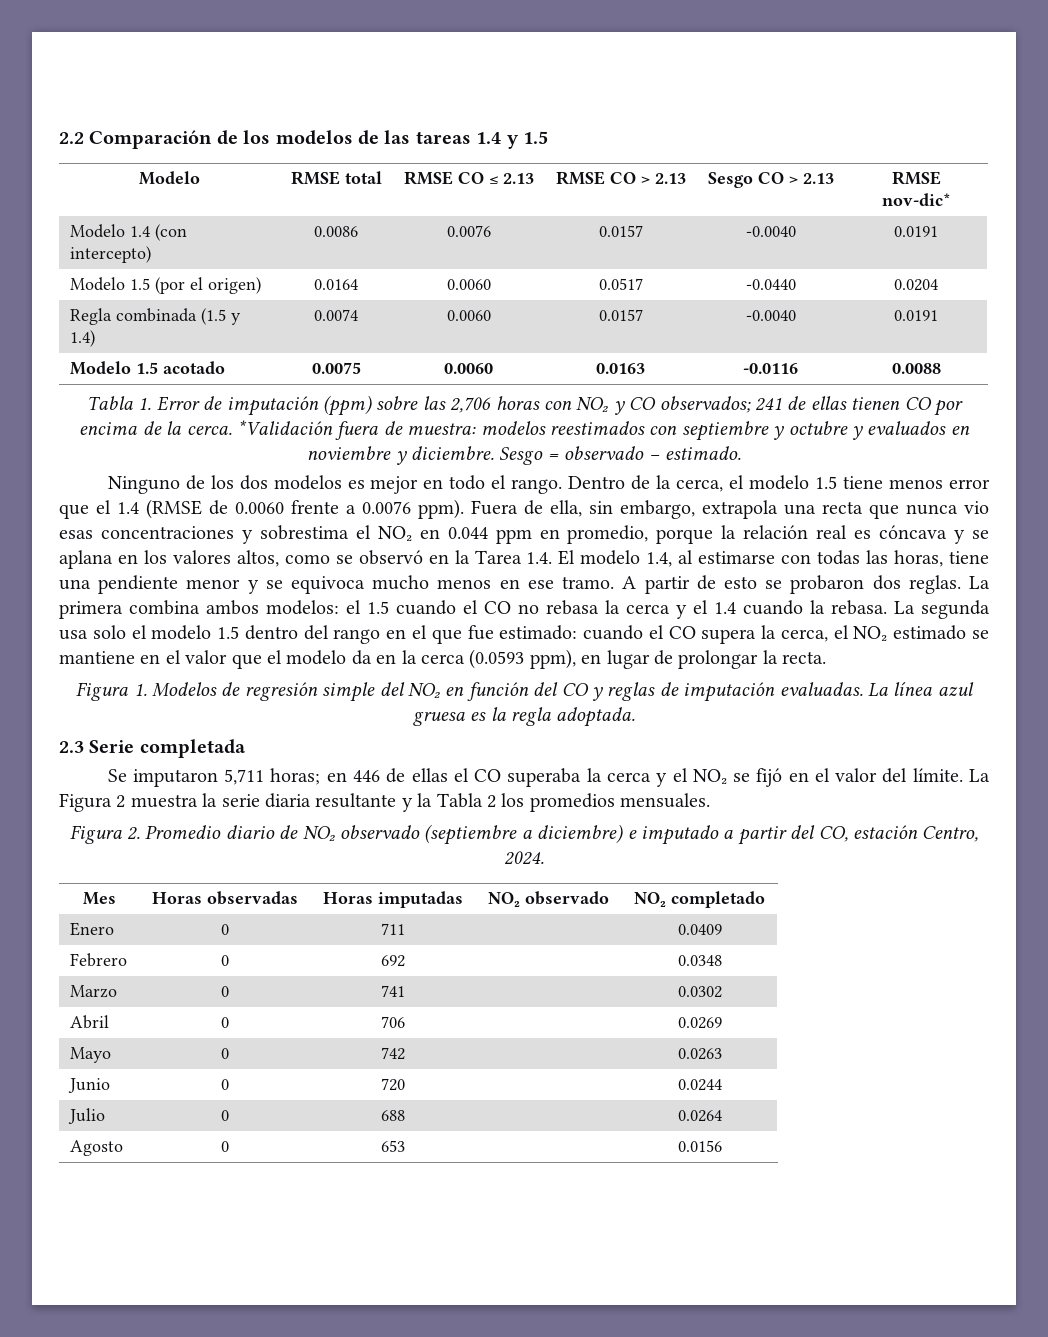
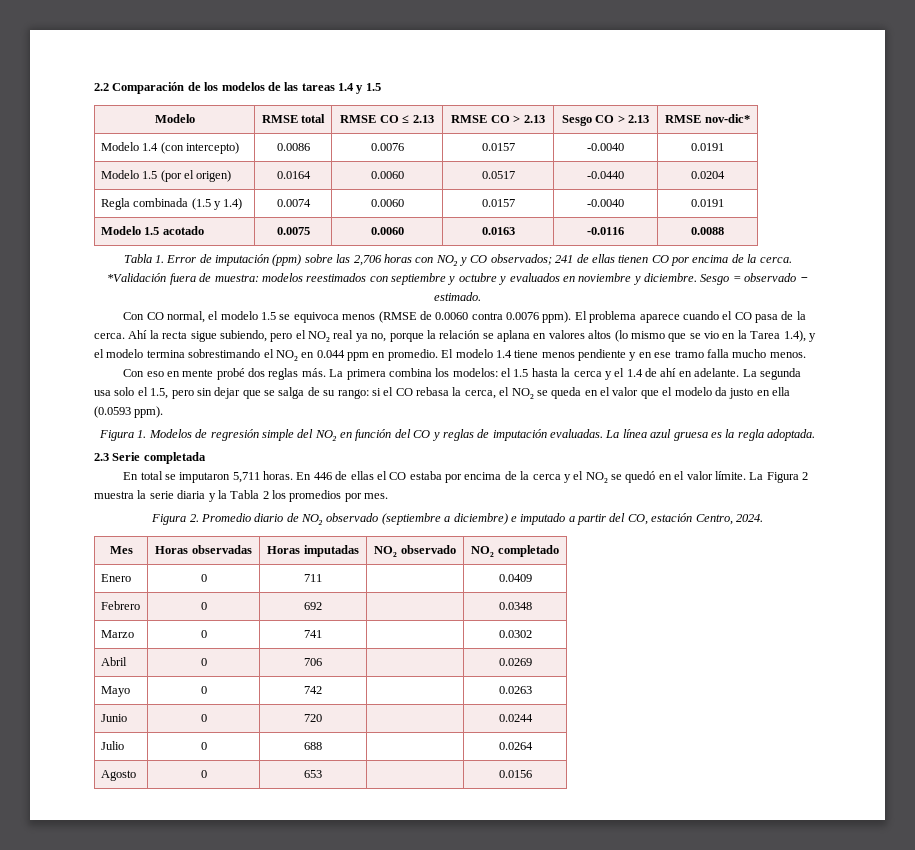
- Ninguno de los dos modelos es mejor en todo el rango. Dentro de la cerca, el modelo 1.5 tiene menos error que el 1.4 (RMSE de 0.0060 frente a 0.0076 ppm). Fuera de ella, sin embargo, extrapola una recta que nunca vio esas concentraciones y sobrestima el NO₂ en 0.044 ppm en promedio, porque la relación real es cóncava y se aplana en los valores altos, como se observó en la Tarea 1.4. El modelo 1.4, al estimarse con todas las horas, tiene una pendiente menor y se equivoca mucho menos en ese tramo. A partir de esto se probaron dos reglas.
+ Con CO normal, el modelo 1.5 se equivoca menos (RMSE de 0.0060 contra 0.0076 ppm). El problema aparece cuando el CO pasa de la cerca. Ahí la recta sigue subiendo, pero el NO₂ real ya no, porque la relación se aplana en valores altos (lo mismo que se vio en la Tarea 1.4), y el modelo termina sobrestimando el NO₂ en 0.044 ppm en promedio. El modelo 1.4 tiene menos pendiente y en ese tramo falla mucho menos.
+ Con eso en mente probé dos reglas más.
- La primera combina ambos modelos: el 1.5 cuando el CO no rebasa la cerca y el 1.4 cuando la rebasa.
+ La primera combina los modelos: el 1.5 hasta la cerca y el 1.4 de ahí en adelante.
- La segunda usa solo el modelo 1.5 dentro del rango en el que fue estimado: cuando el CO supera la cerca, el NO₂ estimado se mantiene en el valor que el modelo da en la cerca (0.0593 ppm), en lugar de prolongar la recta.
+ La segunda usa solo el 1.5, pero sin dejar que se salga de su rango: si el CO rebasa la cerca, el NO₂ se queda en el valor que el modelo da justo en ella (0.0593 ppm).
- Se imputaron 5,711 horas; en 446 de ellas el CO superaba la cerca y el NO₂ se fijó en el valor del límite.
+ En total se imputaron 5,711 horas. En 446 de ellas el CO estaba por encima de la cerca y el NO₂ se quedó en el valor límite.
- La Figura 2 muestra la serie diaria resultante y la Tabla 2 los promedios mensuales.
+ La Figura 2 muestra la serie diaria y la Tabla 2 los promedios por mes.

